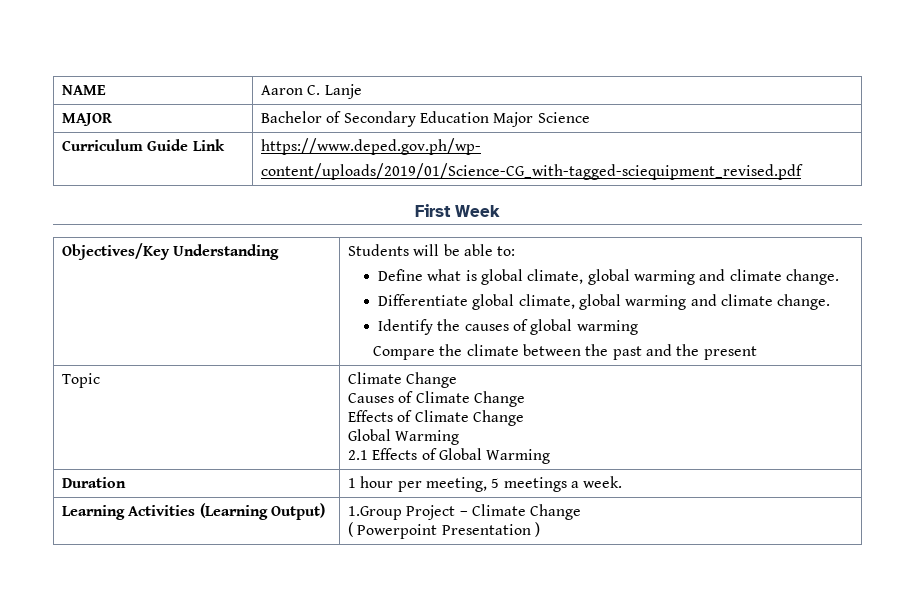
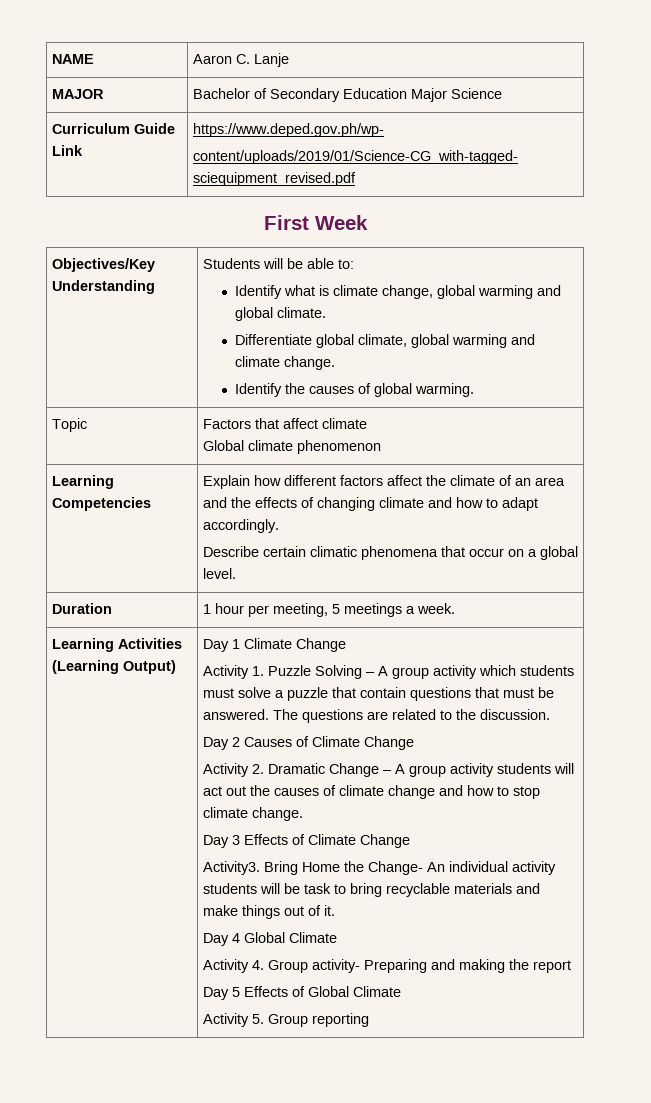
  Objectives/Key Understanding | Students will be able to:
- Define what is global climate, global warming and climate change.
+ Identify what is climate change, global warming and global climate.
  Differentiate global climate, global warming and climate change.
- Identify the causes of global warming
- Compare the climate between the past and the present
- Topic | Climate Change
- Causes of Climate Change
- Effects of Climate Change
- Global Warming
- 2.1 Effects of Global Warming
+ Identify the causes of global warming.
+ Topic | Factors that affect climate
+ Global climate phenomenon
+ Learning Competencies | Explain how different factors affect the climate of an area and the effects of changing climate and how to adapt accordingly.
+ Describe certain climatic phenomena that occur on a global level.
- 1.Group Project – Climate Change
- ( Powerpoint Presentation )
+ Day 1 Climate Change
+ Activity 1. Puzzle Solving – A group activity which students must solve a puzzle that contain questions that must be answered. The questions are related to the discussion.
+ Day 2 Causes of Climate Change
+ Activity 2. Dramatic Change – A group activity students will act out the causes of climate change and how to stop climate change.
+ Day 3 Effects of Climate Change
+ Activity3. Bring Home the Change- An individual activity students will be task to bring recyclable materials and make things out of it.
+ Day 4 Global Climate
+ Activity 4. Group activity- Preparing and making the report
+ Day 5 Effects of Global Climate
+ Activity 5. Group reporting

